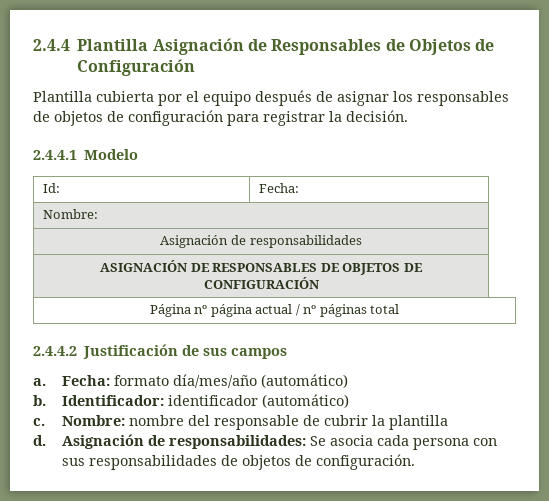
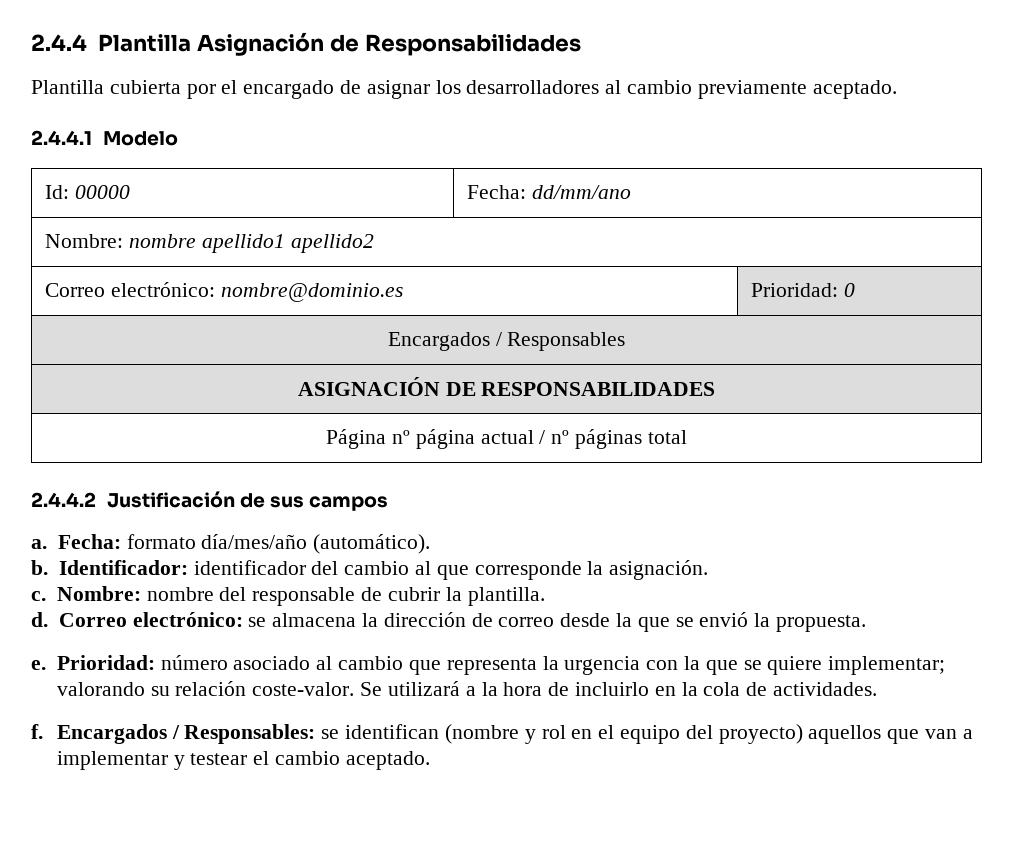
- 2.4.4 Plantilla Asignación de Responsables de Objetos de Configuración
+ 2.4.4 Plantilla Asignación de Responsabilidades
- Plantilla cubierta por el equipo después de asignar los responsables de objetos de configuración para registrar la decisión.
+ Plantilla cubierta por el encargado de asignar los desarrolladores al cambio previamente aceptado.
- Id: | Fecha:
- Nombre:
- Asignación de responsabilidades
- ASIGNACIÓN DE RESPONSABLES DE OBJETOS DE CONFIGURACIÓN
+ Id: 00000 | Fecha: dd/mm/ano
+ Nombre: nombre apellido1 apellido2
+ Correo electrónico: nombre@dominio.es | Prioridad: 0
+ Encargados / Responsables
+ ASIGNACIÓN DE RESPONSABILIDADES
- Fecha: formato día/mes/año (automático)
+ Fecha: formato día/mes/año (automático).
- Identificador: identificador (automático)
+ Identificador: identificador del cambio al que corresponde la asignación.
- Nombre: nombre del responsable de cubrir la plantilla
+ Nombre: nombre del responsable de cubrir la plantilla.
- Asignación de responsabilidades: Se asocia cada persona con sus responsabilidades de objetos de configuración.
+ Correo electrónico: se almacena la dirección de correo desde la que se envió la propuesta.
+ e. Prioridad: número asociado al cambio que representa la urgencia con la que se quiere implementar; valorando su relación coste-valor. Se utilizará a la hora de incluirlo en la cola de actividades.
+ f. Encargados / Responsables: se identifican (nombre y rol en el equipo del proyecto) aquellos que van a implementar y testear el cambio aceptado.

